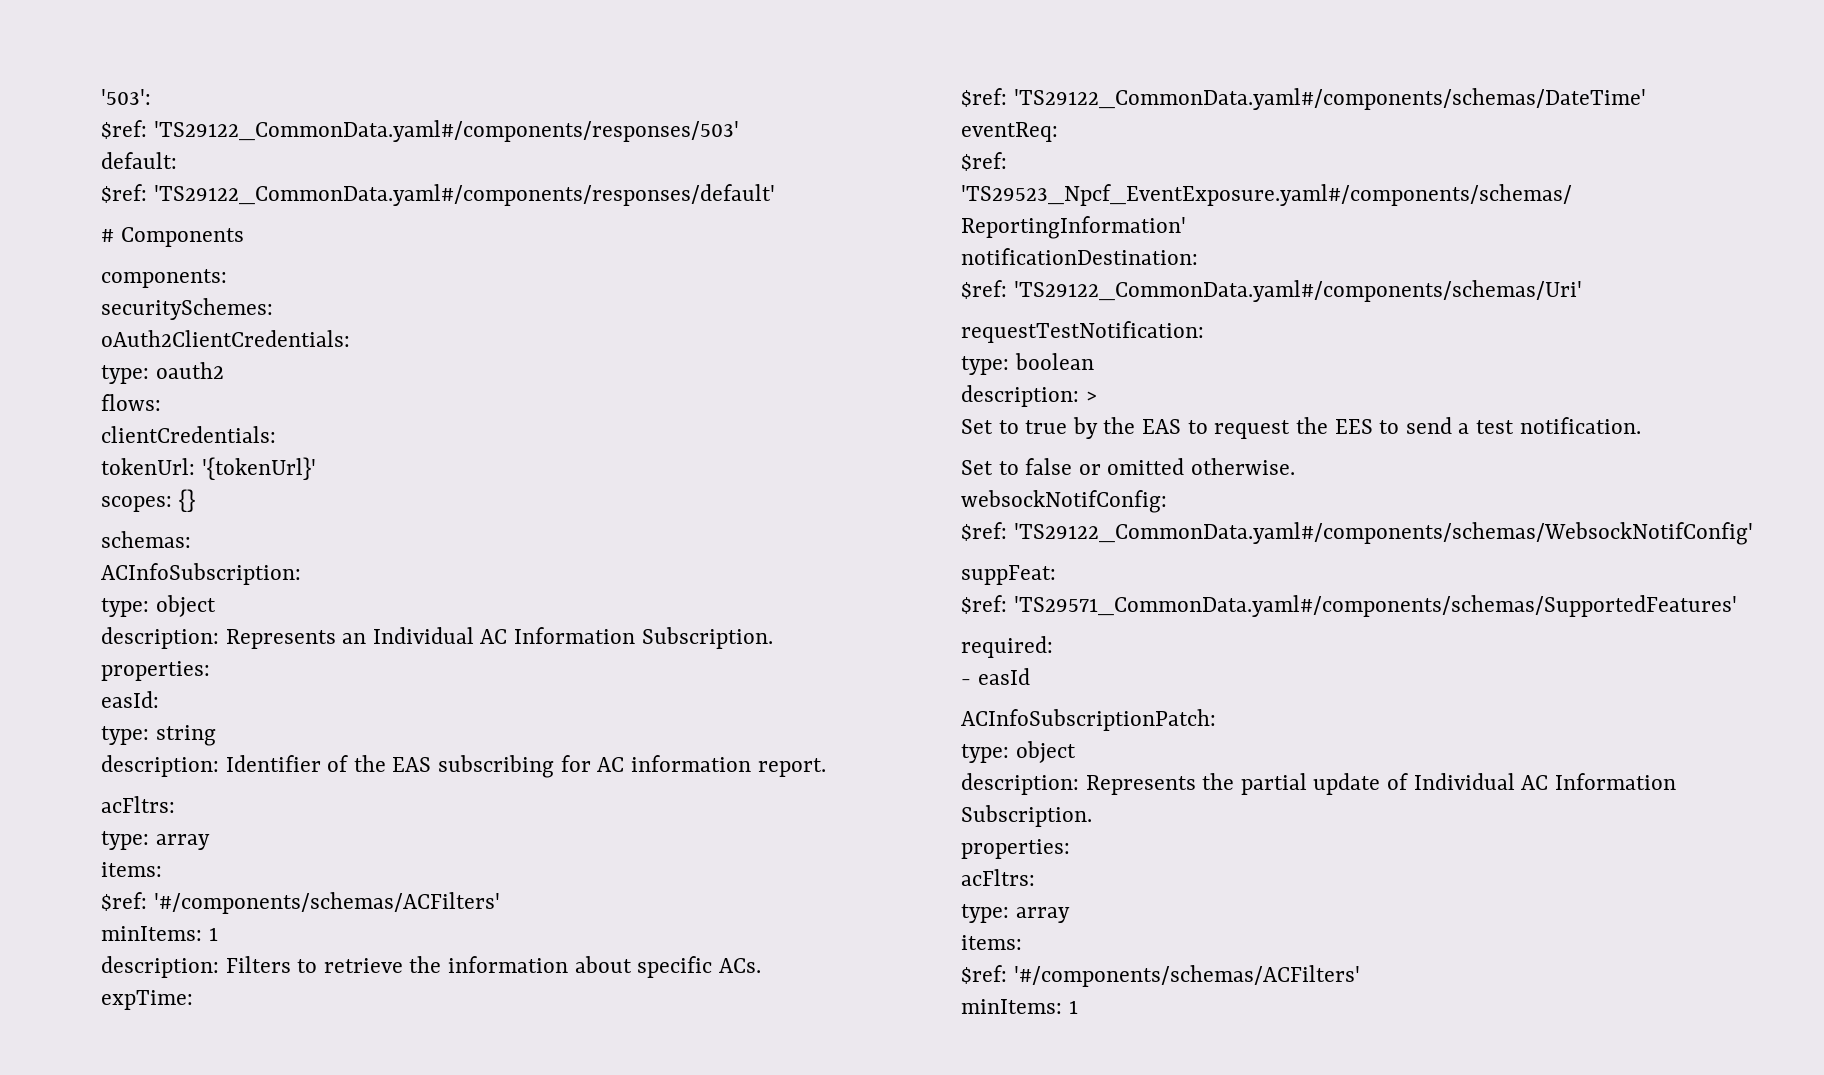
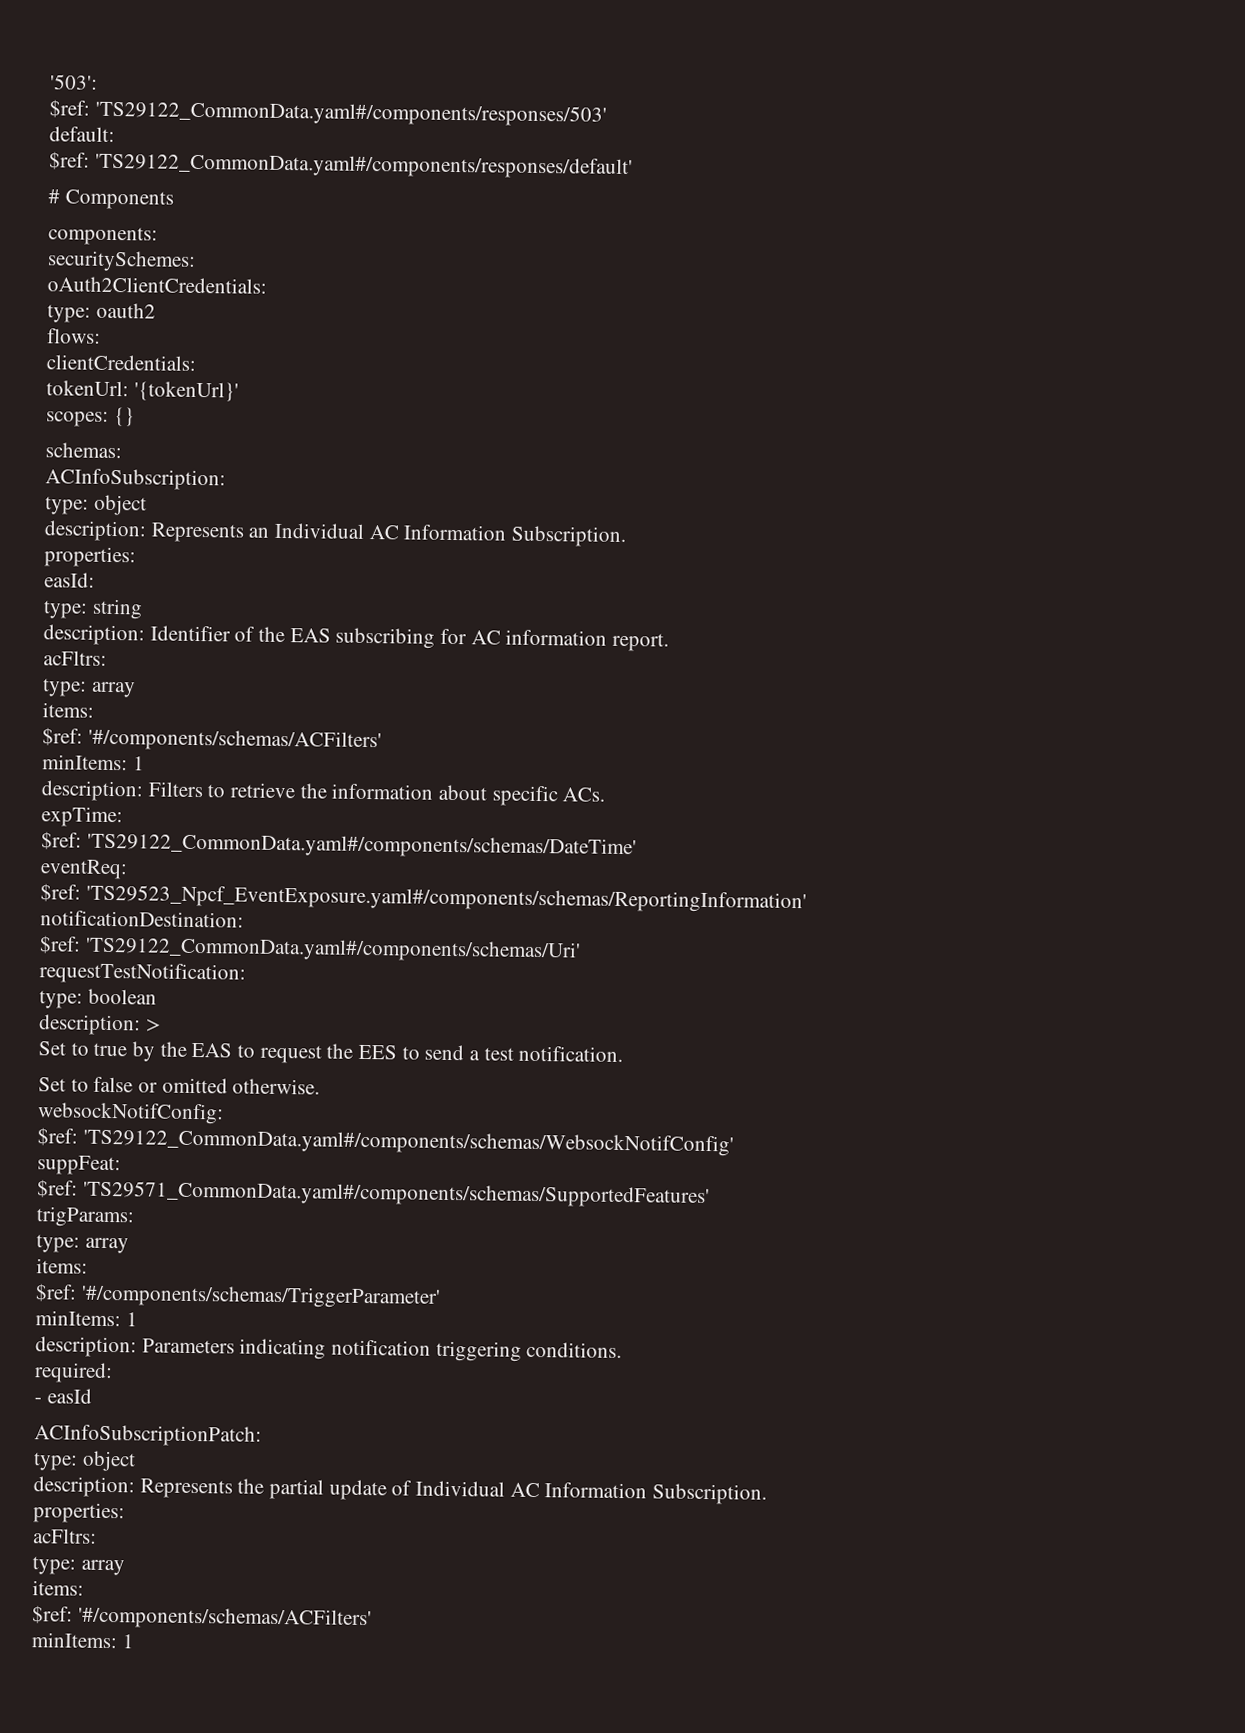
+ trigParams:
+ type: array
+ items:
+ $ref: '#/components/schemas/TriggerParameter'
+ minItems: 1
+ description: Parameters indicating notification triggering conditions.

